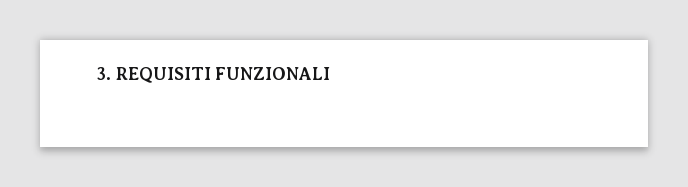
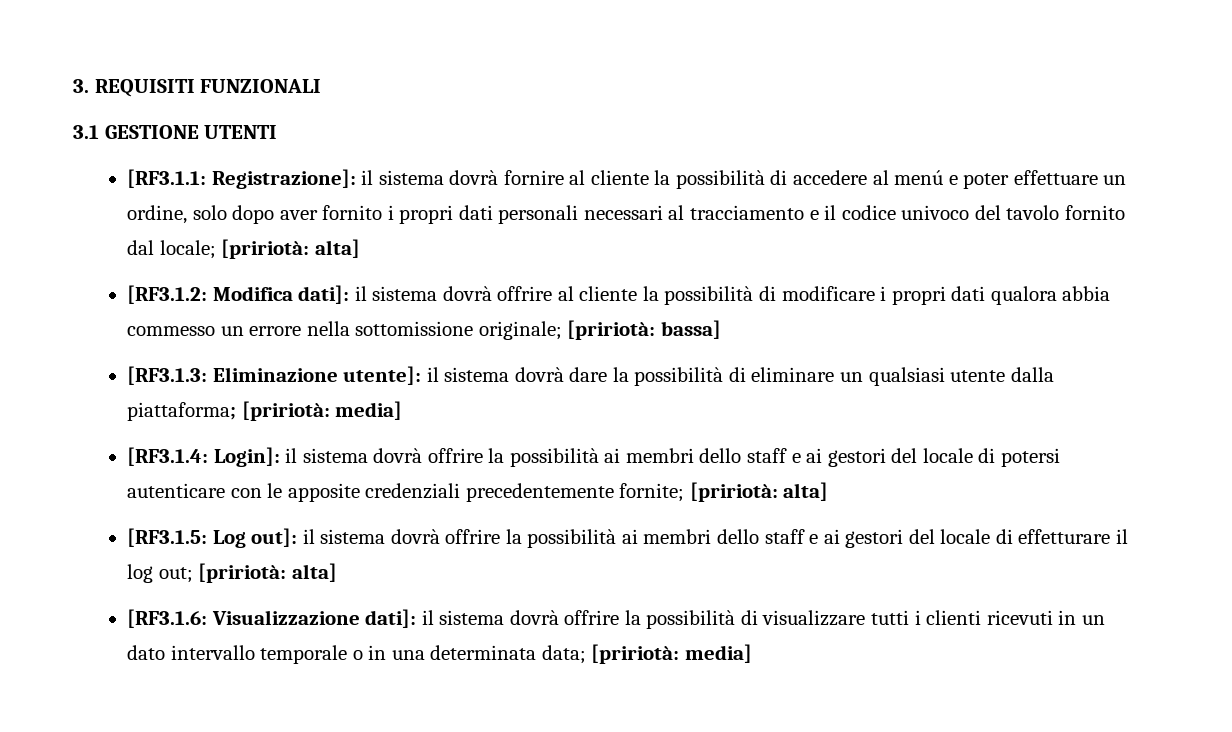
+ 3.1 GESTIONE UTENTI
+ [RF3.1.1: Registrazione]: il sistema dovrà fornire al cliente la possibilità di accedere al menú e poter effettuare un ordine, solo dopo aver fornito i propri dati personali necessari al tracciamento e il codice univoco del tavolo fornito dal locale; [pririotà: alta]
+ [RF3.1.2: Modifica dati]: il sistema dovrà offrire al cliente la possibilità di modificare i propri dati qualora abbia commesso un errore nella sottomissione originale; [pririotà: bassa]
+ [RF3.1.3: Eliminazione utente]: il sistema dovrà dare la possibilità di eliminare un qualsiasi utente dalla piattaforma; [pririotà: media]
+ [RF3.1.4: Login]: il sistema dovrà offrire la possibilità ai membri dello staff e ai gestori del locale di potersi autenticare con le apposite credenziali precedentemente fornite; [pririotà: alta]
+ [RF3.1.5: Log out]: il sistema dovrà offrire la possibilità ai membri dello staff e ai gestori del locale di effetturare il log out; [pririotà: alta]
+ [RF3.1.6: Visualizzazione dati]: il sistema dovrà offrire la possibilità di visualizzare tutti i clienti ricevuti in un dato intervallo temporale o in una determinata data; [pririotà: media]

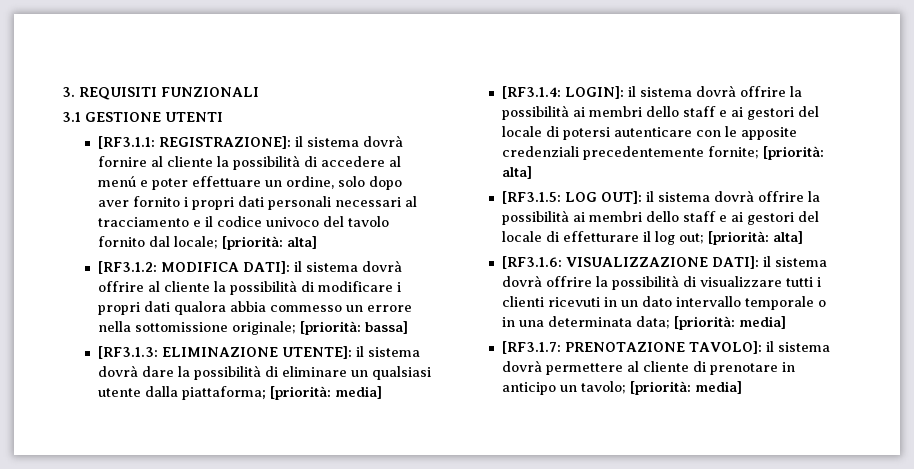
- [RF3.1.1: Registrazione]: il sistema dovrà fornire al cliente la possibilità di accedere al menú e poter effettuare un ordine, solo dopo aver fornito i propri dati personali necessari al tracciamento e il codice univoco del tavolo fornito dal locale; [pririotà: alta]
+ [RF3.1.1: REGISTRAZIONE]: il sistema dovrà fornire al cliente la possibilità di accedere al menú e poter effettuare un ordine, solo dopo aver fornito i propri dati personali necessari al tracciamento e il codice univoco del tavolo fornito dal locale; [priorità: alta]
- [RF3.1.2: Modifica dati]: il sistema dovrà offrire al cliente la possibilità di modificare i propri dati qualora abbia commesso un errore nella sottomissione originale; [pririotà: bassa]
+ [RF3.1.2: MODIFICA DATI]: il sistema dovrà offrire al cliente la possibilità di modificare i propri dati qualora abbia commesso un errore nella sottomissione originale; [priorità: bassa]
- [RF3.1.3: Eliminazione utente]: il sistema dovrà dare la possibilità di eliminare un qualsiasi utente dalla piattaforma; [pririotà: media]
+ [RF3.1.3: ELIMINAZIONE UTENTE]: il sistema dovrà dare la possibilità di eliminare un qualsiasi utente dalla piattaforma; [priorità: media]
- [RF3.1.4: Login]: il sistema dovrà offrire la possibilità ai membri dello staff e ai gestori del locale di potersi autenticare con le apposite credenziali precedentemente fornite; [pririotà: alta]
+ [RF3.1.4: LOGIN]: il sistema dovrà offrire la possibilità ai membri dello staff e ai gestori del locale di potersi autenticare con le apposite credenziali precedentemente fornite; [priorità: alta]
- [RF3.1.5: Log out]: il sistema dovrà offrire la possibilità ai membri dello staff e ai gestori del locale di effetturare il log out; [pririotà: alta]
+ [RF3.1.5: LOG OUT]: il sistema dovrà offrire la possibilità ai membri dello staff e ai gestori del locale di effetturare il log out; [priorità: alta]
- [RF3.1.6: Visualizzazione dati]: il sistema dovrà offrire la possibilità di visualizzare tutti i clienti ricevuti in un dato intervallo temporale o in una determinata data; [pririotà: media]
+ [RF3.1.6: VISUALIZZAZIONE DATI]: il sistema dovrà offrire la possibilità di visualizzare tutti i clienti ricevuti in un dato intervallo temporale o in una determinata data; [priorità: media]
+ [RF3.1.7: PRENOTAZIONE TAVOLO]: il sistema dovrà permettere al cliente di prenotare in anticipo un tavolo; [priorità: media]

